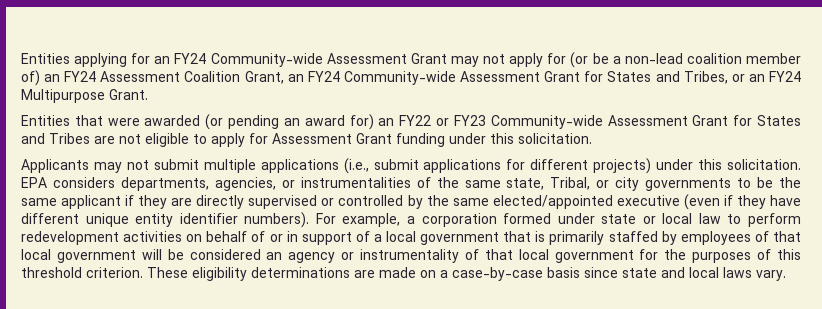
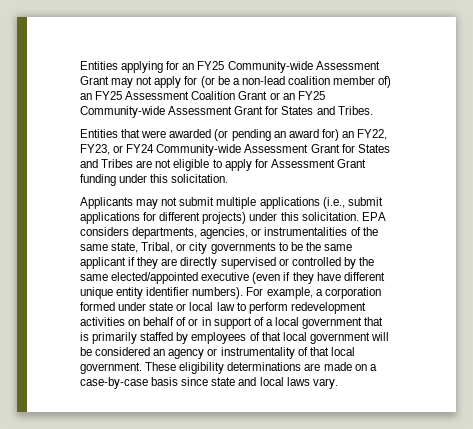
- Entities applying for an FY24 Community-wide Assessment Grant may not apply for (or be a non-lead coalition member of) an FY24 Assessment Coalition Grant, an FY24 Community-wide Assessment Grant for States and Tribes, or an FY24 Multipurpose Grant.
+ Entities applying for an FY25 Community-wide Assessment Grant may not apply for (or be a non-lead coalition member of) an FY25 Assessment Coalition Grant or an FY25 Community-wide Assessment Grant for States and Tribes.
- Entities that were awarded (or pending an award for) an FY22 or FY23 Community-wide Assessment Grant for States and Tribes are not eligible to apply for Assessment Grant funding under this solicitation.
+ Entities that were awarded (or pending an award for) an FY22, FY23, or FY24 Community-wide Assessment Grant for States and Tribes are not eligible to apply for Assessment Grant funding under this solicitation.
- For example, a corporation formed under state or local law to perform redevelopment activities on behalf of or in support of a local government that is primarily staffed by employees of that local government will be considered an agency or instrumentality of that local government for the purposes of this threshold criterion.
+ For example, a corporation formed under state or local law to perform redevelopment activities on behalf of or in support of a local government that is primarily staffed by employees of that local government will be considered an agency or instrumentality of that local government.

